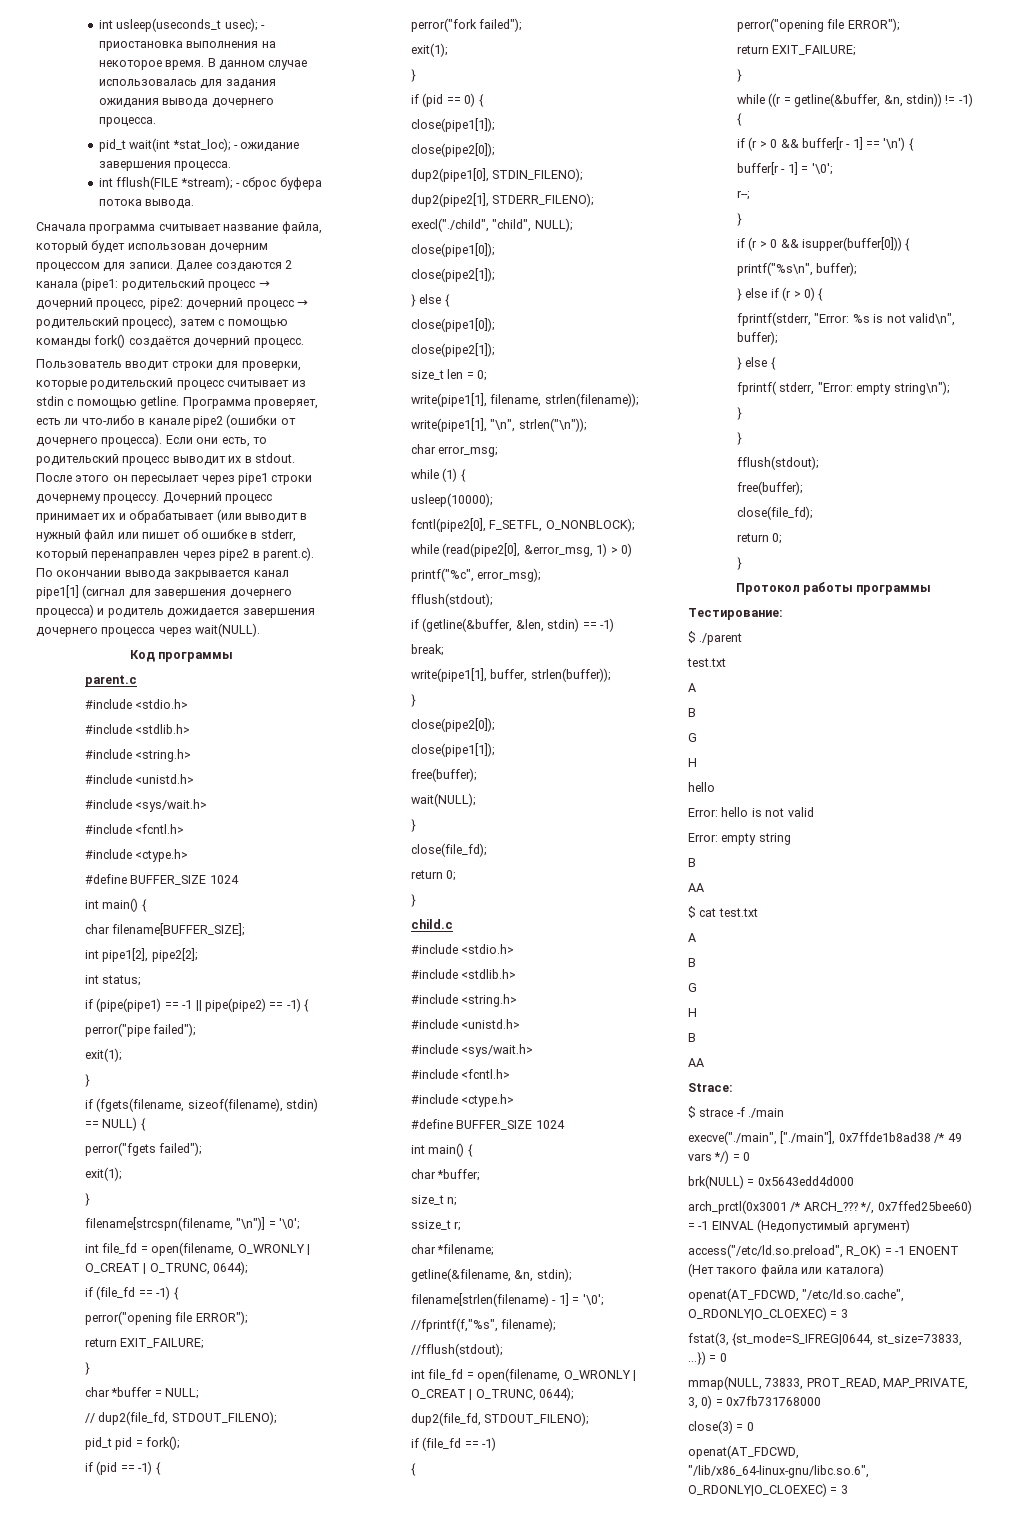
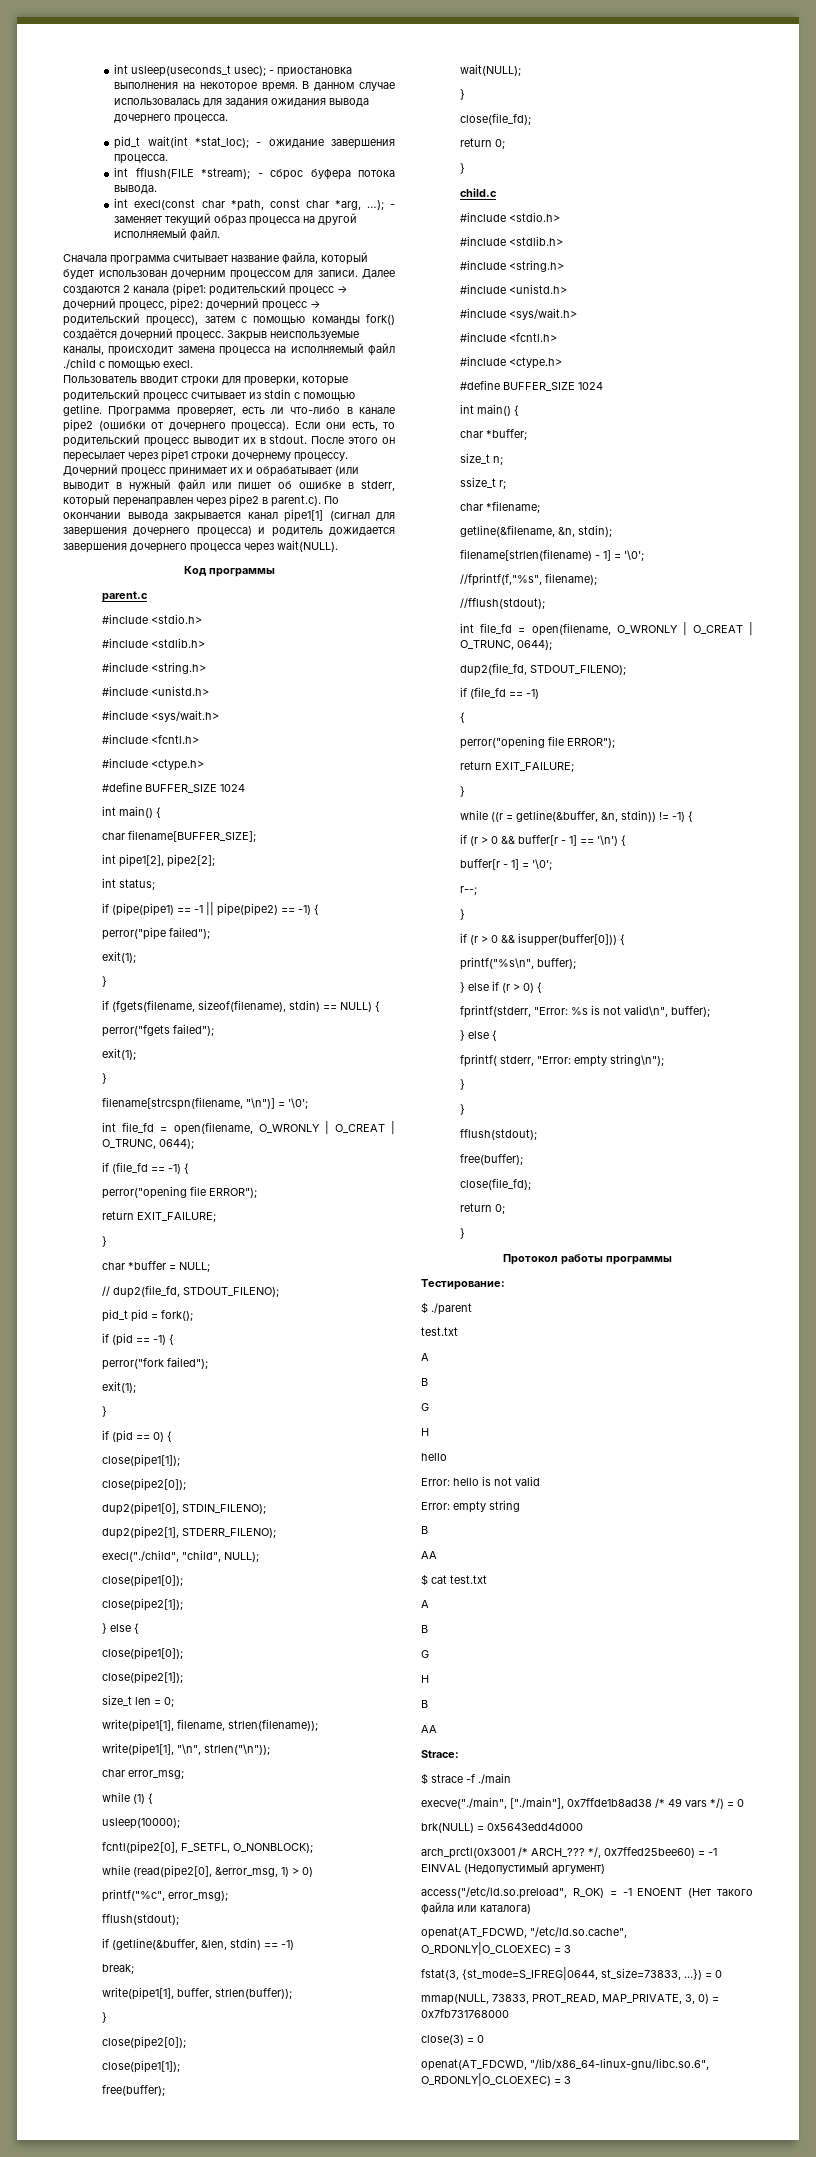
+ int execl(const char *path, const char *arg, …); - заменяет текущий образ процесса на другой исполняемый файл.
+ Закрыв неиспользуемые каналы, происходит замена процесса на исполняемый файл ./child с помощью execl.

